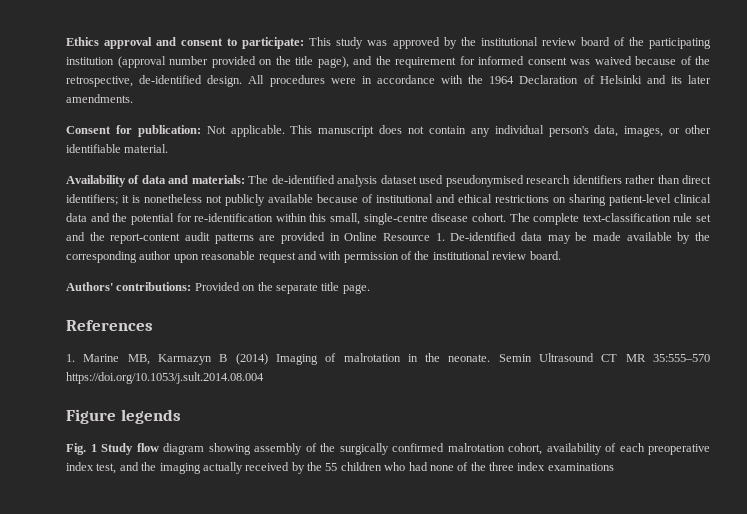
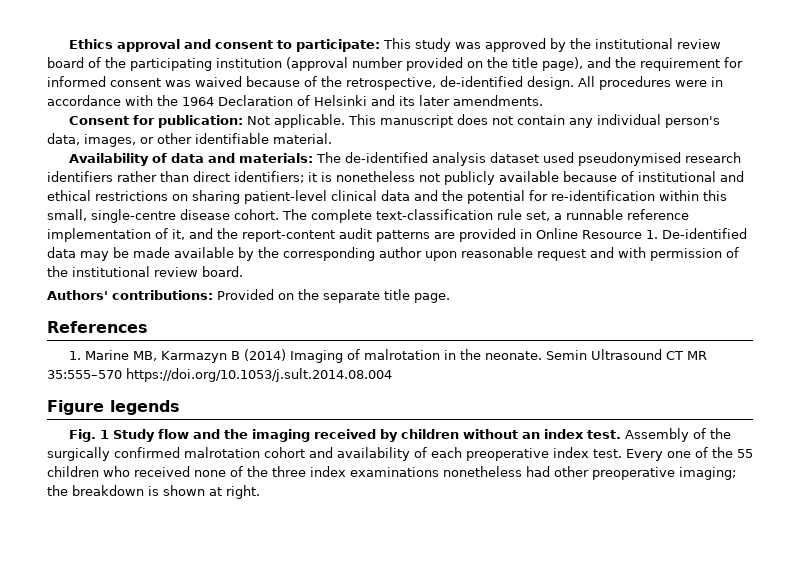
- The complete text-classification rule set and the report-content audit patterns are provided in Online Resource 1. De-identified data may be made available by the corresponding author upon reasonable request and with permission of the institutional review board.
+ The complete text-classification rule set, a runnable reference implementation of it, and the report-content audit patterns are provided in Online Resource 1. De-identified data may be made available by the corresponding author upon reasonable request and with permission of the institutional review board.
- Fig. 1 Study flow diagram showing assembly of the surgically confirmed malrotation cohort, availability of each preoperative index test, and the imaging actually received by the 55 children who had none of the three index examinations
+ Fig. 1 Study flow and the imaging received by children without an index test. Assembly of the surgically confirmed malrotation cohort and availability of each preoperative index test. Every one of the 55 children who received none of the three index examinations nonetheless had other preoperative imaging; the breakdown is shown at right.

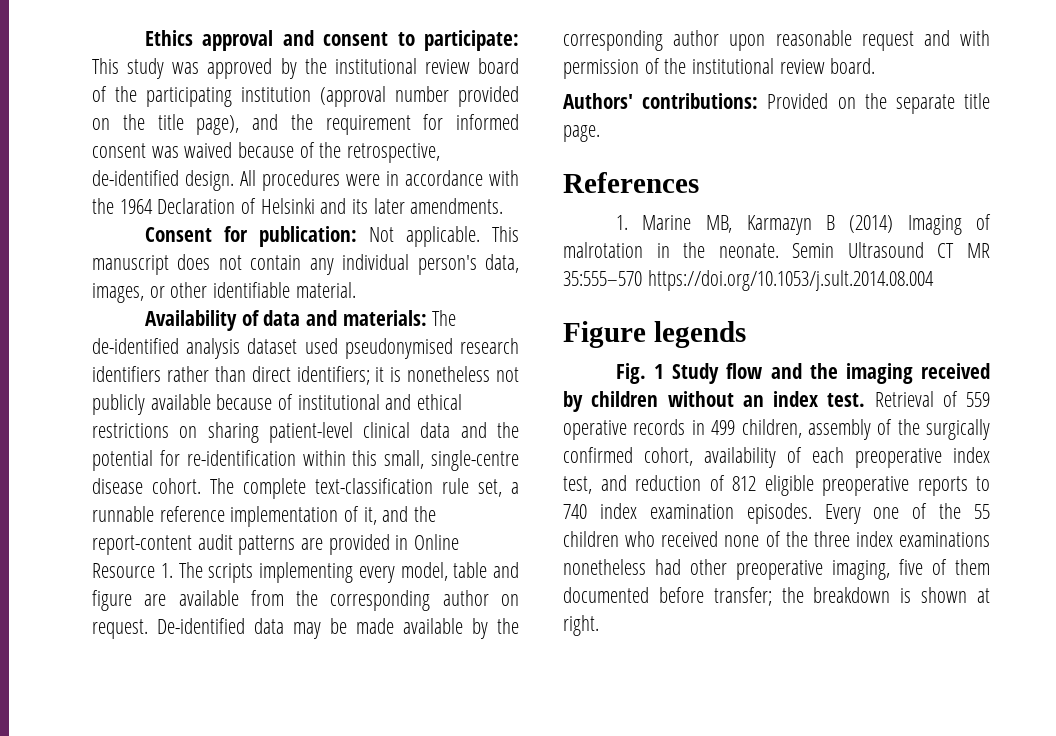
- The complete text-classification rule set, a runnable reference implementation of it, and the report-content audit patterns are provided in Online Resource 1. De-identified data may be made available by the corresponding author upon reasonable request and with permission of the institutional review board.
+ The complete text-classification rule set, a runnable reference implementation of it, and the report-content audit patterns are provided in Online Resource 1. The scripts implementing every model, table and figure are available from the corresponding author on request. De-identified data may be made available by the corresponding author upon reasonable request and with permission of the institutional review board.
- Assembly of the surgically confirmed malrotation cohort and availability of each preoperative index test.
+ Retrieval of 559 operative records in 499 children, assembly of the surgically confirmed cohort, availability of each preoperative index test, and reduction of 812 eligible preoperative reports to 740 index examination episodes.
- Every one of the 55 children who received none of the three index examinations nonetheless had other preoperative imaging; the breakdown is shown at right.
+ Every one of the 55 children who received none of the three index examinations nonetheless had other preoperative imaging, five of them documented before transfer; the breakdown is shown at right.

